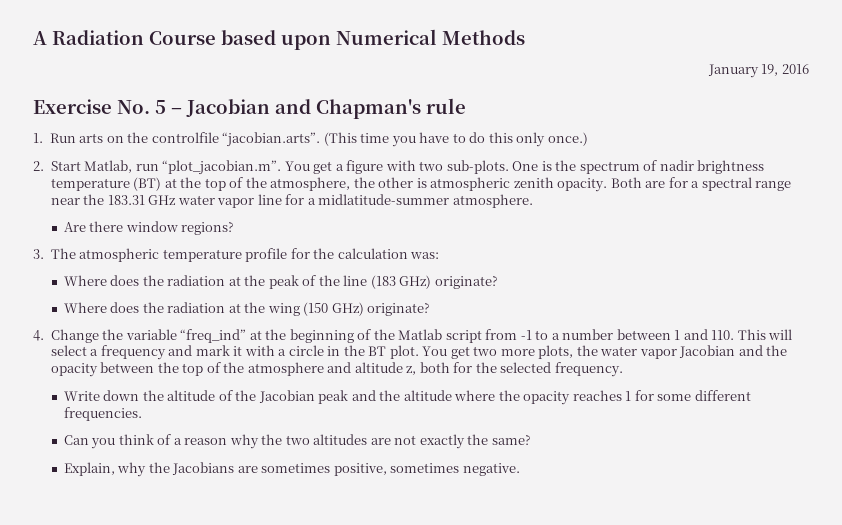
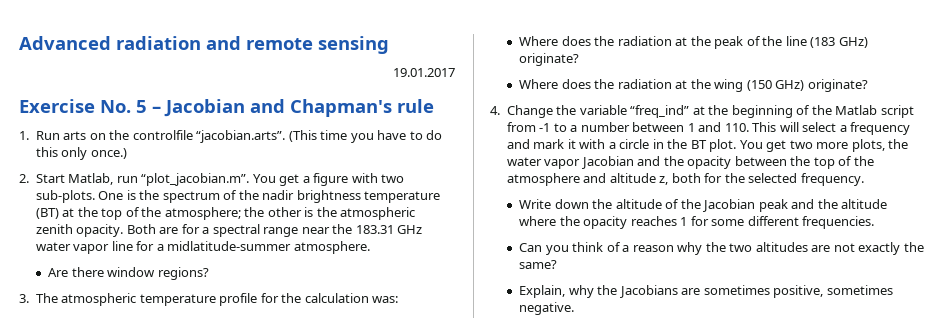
- A Radiation Course based upon Numerical Methods
- January 19, 2016
+ Advanced radiation and remote sensing
+ 19.01.2017
- One is the spectrum of nadir brightness temperature (BT) at the top of the atmosphere, the other is atmospheric zenith opacity.
+ One is the spectrum of the nadir brightness temperature (BT) at the top of the atmosphere; the other is the atmospheric zenith opacity.

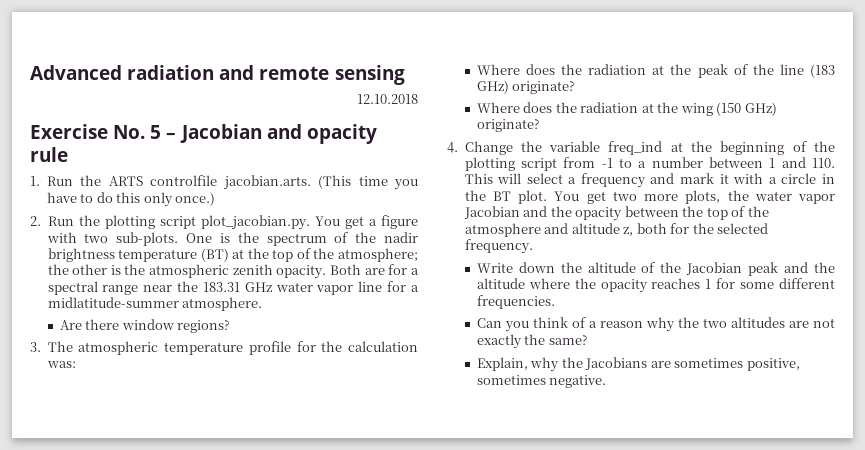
- 19.01.2017
+ 12.10.2018
- Exercise No. 5 – Jacobian and Chapman's rule
+ Exercise No. 5 – Jacobian and opacity rule
- 1. Run arts on the controlfile “jacobian.arts”. (This time you have to do this only once.)
+ 1. Run the ARTS controlfile jacobian.arts. (This time you have to do this only once.)
- 2. Start Matlab, run “plot_jacobian.m”. You get a figure with two sub-plots.
+ 2. Run the plotting script plot_jacobian.py. You get a figure with two sub-plots.
- 4. Change the variable “freq_ind” at the beginning of the Matlab script from -1 to a number between 1 and 110. This will select a frequency and mark it with a circle in the BT plot.
+ 4. Change the variable freq_ind at the beginning of the plotting script from -1 to a number between 1 and 110. This will select a frequency and mark it with a circle in the BT plot.

